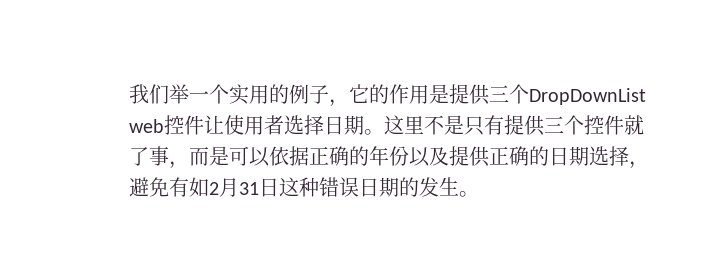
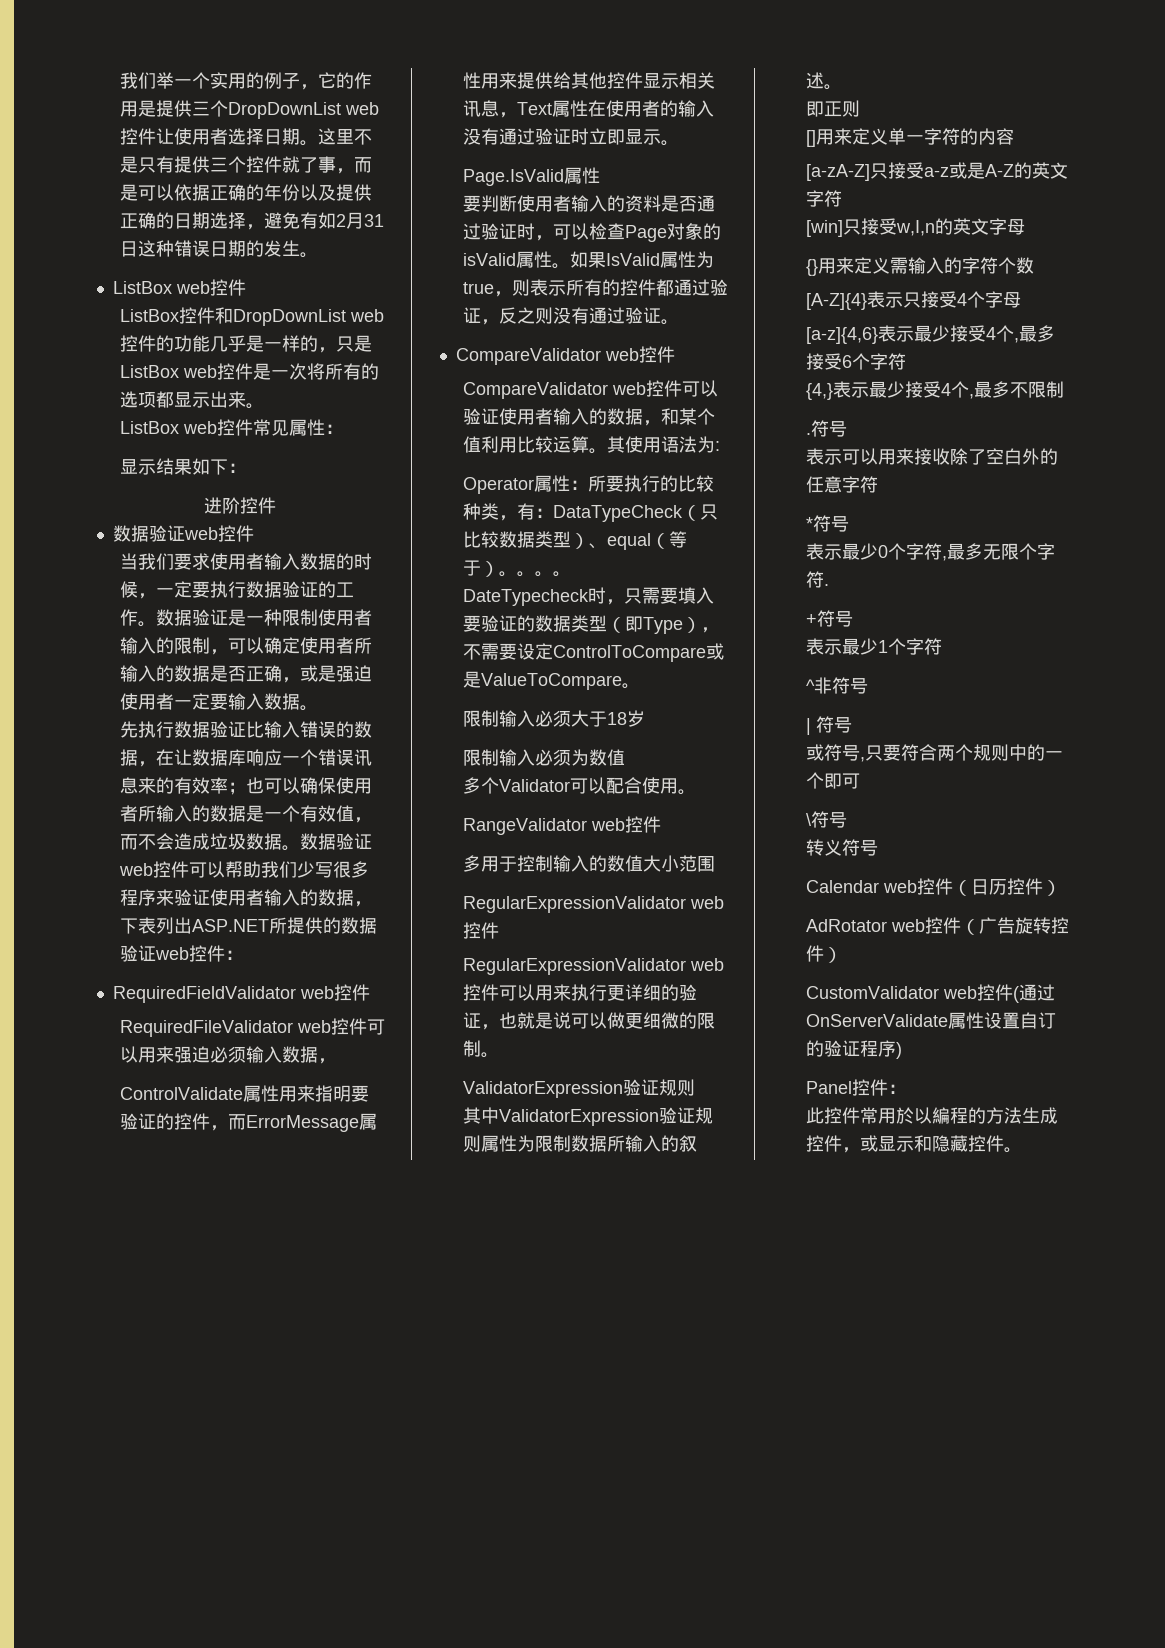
  这里不是只有提供三个控件就了事，而是可以依据正确的年份以及提供正确的日期选择，避免有如2月31日这种错误日期的发生。
+ ListBox web控件
+ ListBox控件和DropDownList web控件的功能几乎是一样的，只是ListBox web控件是一次将所有的选项都显示出来。
+ ListBox web控件常见属性：
+ 显示结果如下：
+ 进阶控件
+ 数据验证web控件
+ 当我们要求使用者输入数据的时候，一定要执行数据验证的工作。数据验证是一种限制使用者输入的限制，可以确定使用者所输入的数据是否正确，或是强迫使用者一定要输入数据。
+ 先执行数据验证比输入错误的数据，在让数据库响应一个错误讯息来的有效率；也可以确保使用者所输入的数据是一个有效值，而不会造成垃圾数据。数据验证web控件可以帮助我们少写很多程序来验证使用者输入的数据，下表列出ASP.NET所提供的数据验证web控件：
+ RequiredFieldValidator web控件
+ RequiredFileValidator web控件可以用来强迫必须输入数据，
+ ControlValidate属性用来指明要验证的控件，而ErrorMessage属性用来提供给其他控件显示相关讯息，Text属性在使用者的输入没有通过验证时立即显示。
+ Page.IsValid属性
+ 要判断使用者输入的资料是否通过验证时，可以检查Page对象的isValid属性。如果IsValid属性为true，则表示所有的控件都通过验证，反之则没有通过验证。
+ CompareValidator web控件
+ CompareValidator web控件可以验证使用者输入的数据，和某个值利用比较运算。其使用语法为:
+ Operator属性：所要执行的比较种类，有：DataTypeCheck（只比较数据类型）、equal（等于）。。。。
+ DateTypecheck时，只需要填入要验证的数据类型（即Type），不需要设定ControlToCompare或是ValueToCompare。
+ 限制输入必须大于18岁
+ 限制输入必须为数值
+ 多个Validator可以配合使用。
+ RangeValidator web控件
+ 多用于控制输入的数值大小范围
+ RegularExpressionValidator web控件
+ RegularExpressionValidator web控件可以用来执行更详细的验证，也就是说可以做更细微的限制。
+ ValidatorExpression验证规则
+ 其中ValidatorExpression验证规则属性为限制数据所输入的叙述。
+ 即正则
+ []用来定义单一字符的内容
+ [a-zA-Z]只接受a-z或是A-Z的英文字符
+ [win]只接受w,I,n的英文字母
+ {}用来定义需输入的字符个数
+ [A-Z]{4}表示只接受4个字母
+ [a-z]{4,6}表示最少接受4个,最多接受6个字符
+ {4,}表示最少接受4个,最多不限制
+ .符号
+ 表示可以用来接收除了空白外的任意字符
+ *符号
+ 表示最少0个字符,最多无限个字符.
+ +符号
+ 表示最少1个字符
+ ^非符号
+ | 符号
+ 或符号,只要符合两个规则中的一个即可
+ \符号
+ 转义符号
+ Calendar web控件（日历控件）
+ AdRotator web控件（广告旋转控件）
+ CustomValidator web控件(通过OnServerValidate属性设置自订的验证程序)
+ Panel控件：
+ 此控件常用於以編程的方法生成控件，或显示和隐藏控件。

